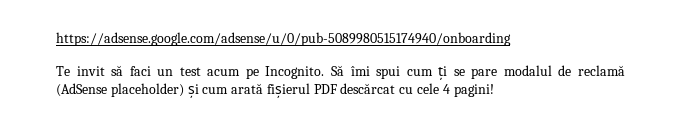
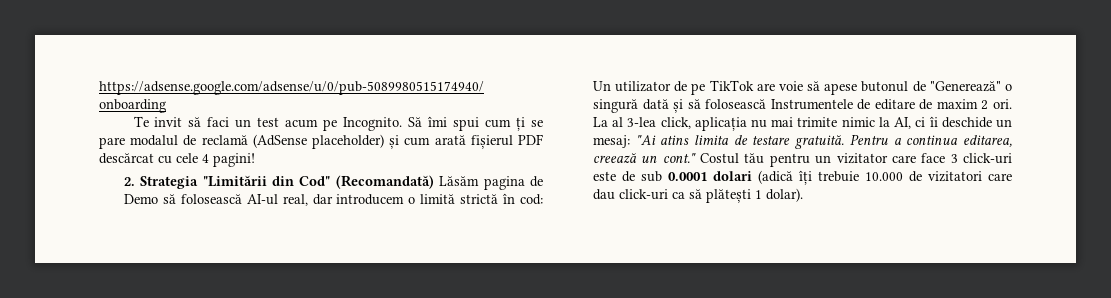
+ 2. Strategia "Limitării din Cod" (Recomandată) Lăsăm pagina de Demo să folosească AI-ul real, dar introducem o limită strictă în cod: Un utilizator de pe TikTok are voie să apese butonul de "Generează" o singură dată și să folosească Instrumentele de editare de maxim 2 ori. La al 3-lea click, aplicația nu mai trimite nimic la AI, ci îi deschide un mesaj: "Ai atins limita de testare gratuită. Pentru a continua editarea, creează un cont." Costul tău pentru un vizitator care face 3 click-uri este de sub 0.0001 dolari (adică îți trebuie 10.000 de vizitatori care dau click-uri ca să plătești 1 dolar).

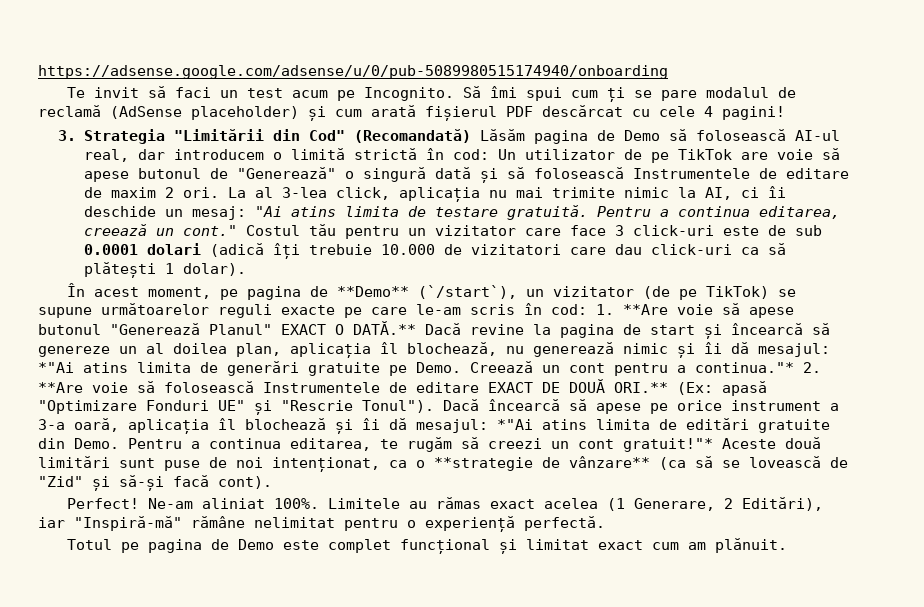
- 2. Strategia "Limitării din Cod" (Recomandată) Lăsăm pagina de Demo să folosească AI-ul real, dar introducem o limită strictă în cod: Un utilizator de pe TikTok are voie să apese butonul de "Generează" o singură dată și să folosească Instrumentele de editare de maxim 2 ori.
+ 3. Strategia "Limitării din Cod" (Recomandată) Lăsăm pagina de Demo să folosească AI-ul real, dar introducem o limită strictă în cod: Un utilizator de pe TikTok are voie să apese butonul de "Generează" o singură dată și să folosească Instrumentele de editare de maxim 2 ori.
+ În acest moment, pe pagina de **Demo** (`/start`), un vizitator (de pe TikTok) se supune următoarelor reguli exacte pe care le-am scris în cod: 1. **Are voie să apese butonul "Generează Planul" EXACT O DATĂ.** Dacă revine la pagina de start și încearcă să genereze un al doilea plan, aplicația îl blochează, nu generează nimic și îi dă mesajul: *"Ai atins limita de generări gratuite pe Demo. Creează un cont pentru a continua."* 2. **Are voie să folosească Instrumentele de editare EXACT DE DOUĂ ORI.** (Ex: apasă "Optimizare Fonduri UE" și "Rescrie Tonul"). Dacă încearcă să apese pe orice instrument a 3-a oară, aplicația îl blochează și îi dă mesajul: *"Ai atins limita de editări gratuite din Demo. Pentru a continua editarea, te rugăm să creezi un cont gratuit!"* Aceste două limitări sunt puse de noi intenționat, ca o **strategie de vânzare** (ca să se lovească de "Zid" și să-și facă cont).
+ Perfect! Ne-am aliniat 100%. Limitele au rămas exact acelea (1 Generare, 2 Editări), iar "Inspiră-mă" rămâne nelimitat pentru o experiență perfectă.
+ Totul pe pagina de Demo este complet funcțional și limitat exact cum am plănuit.

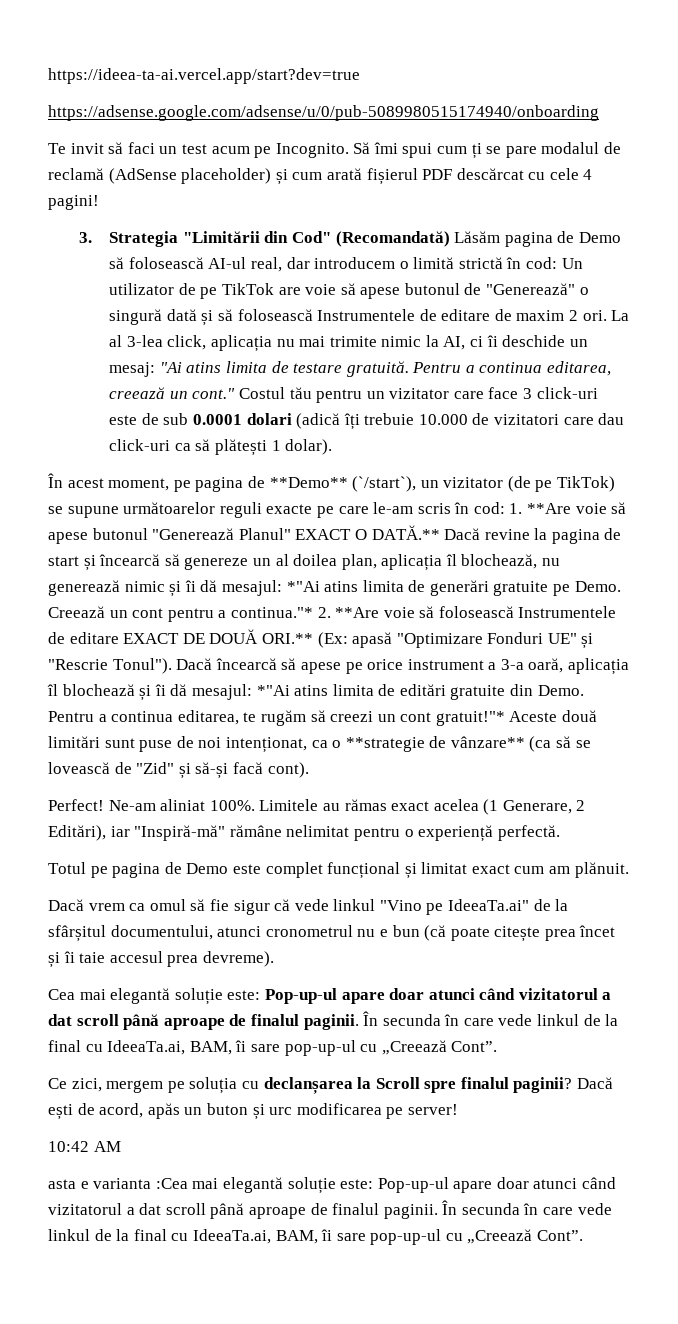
+ https://ideea-ta-ai.vercel.app/start?dev=true
+ Dacă vrem ca omul să fie sigur că vede linkul "Vino pe IdeeaTa.ai" de la sfârșitul documentului, atunci cronometrul nu e bun (că poate citește prea încet și îi taie accesul prea devreme).
+ Cea mai elegantă soluție este: Pop-up-ul apare doar atunci când vizitatorul a dat scroll până aproape de finalul paginii. În secunda în care vede linkul de la final cu IdeeaTa.ai, BAM, îi sare pop-up-ul cu „Creează Cont”.
+ Ce zici, mergem pe soluția cu declanșarea la Scroll spre finalul paginii? Dacă ești de acord, apăs un buton și urc modificarea pe server!
+ 10:42 AM
+ asta e varianta :Cea mai elegantă soluție este: Pop-up-ul apare doar atunci când vizitatorul a dat scroll până aproape de finalul paginii. În secunda în care vede linkul de la final cu IdeeaTa.ai, BAM, îi sare pop-up-ul cu „Creează Cont”.

